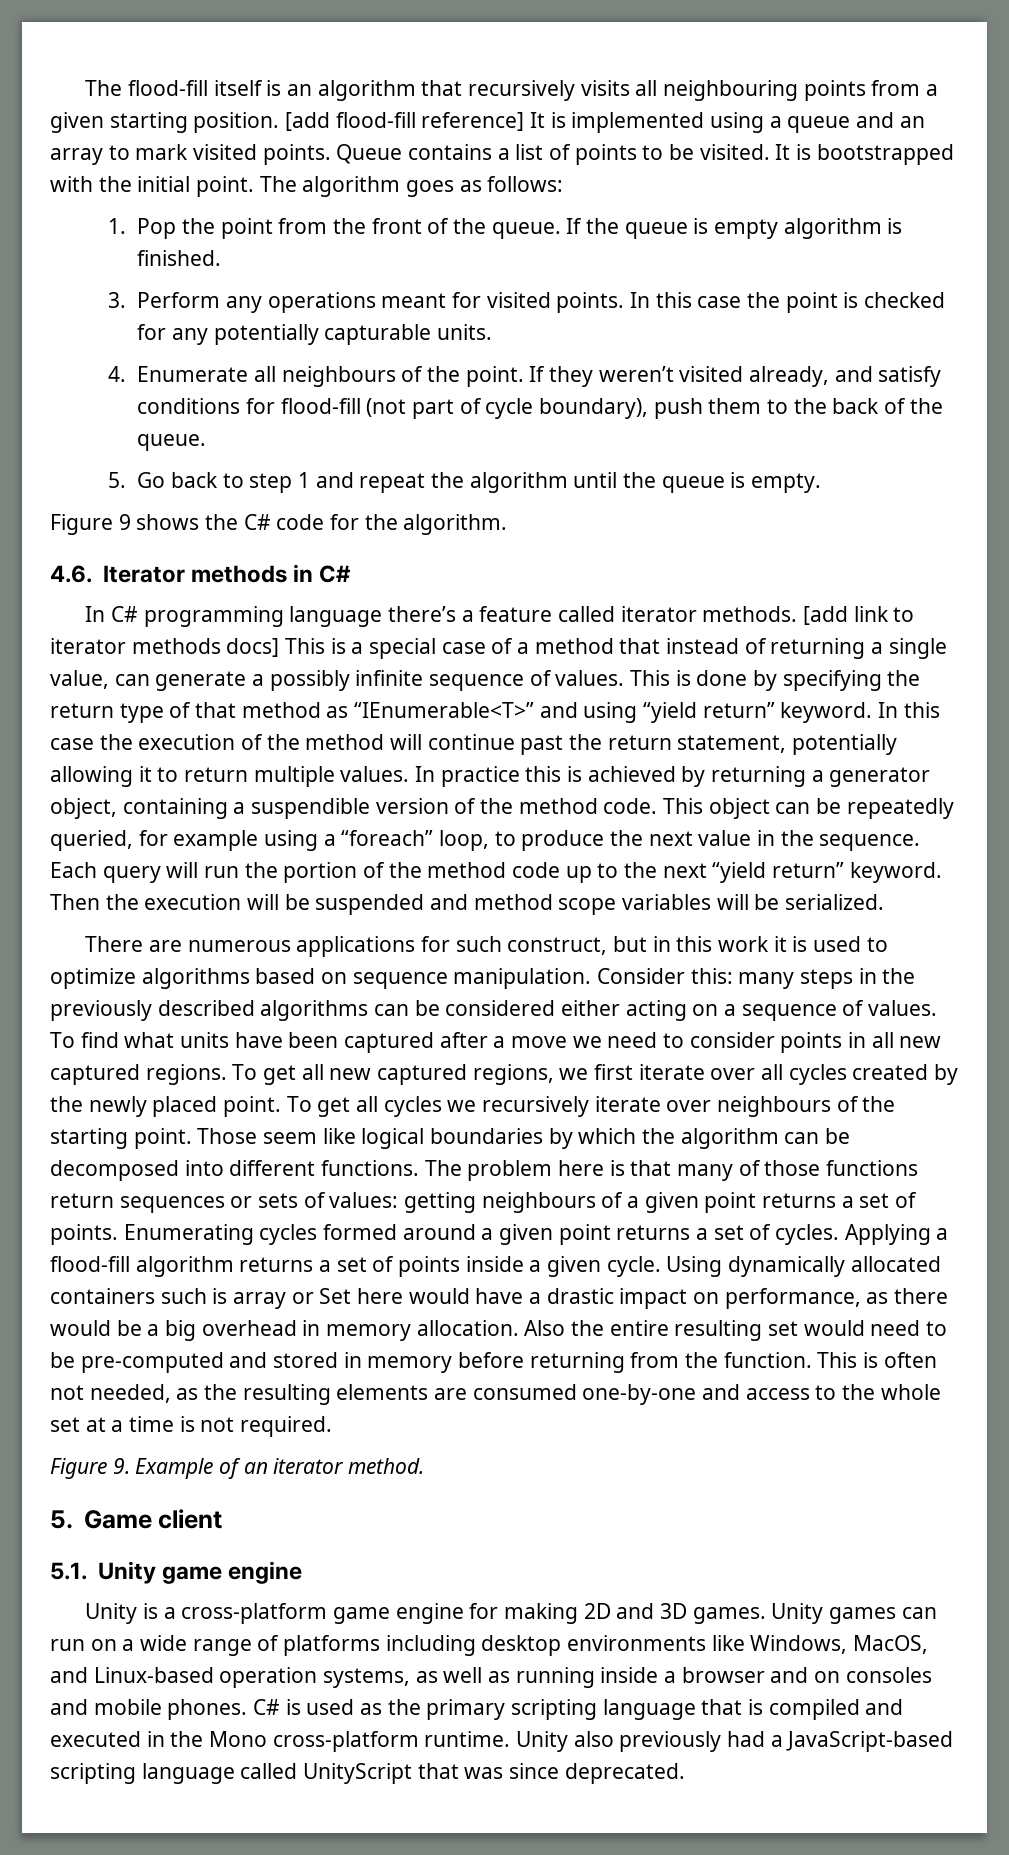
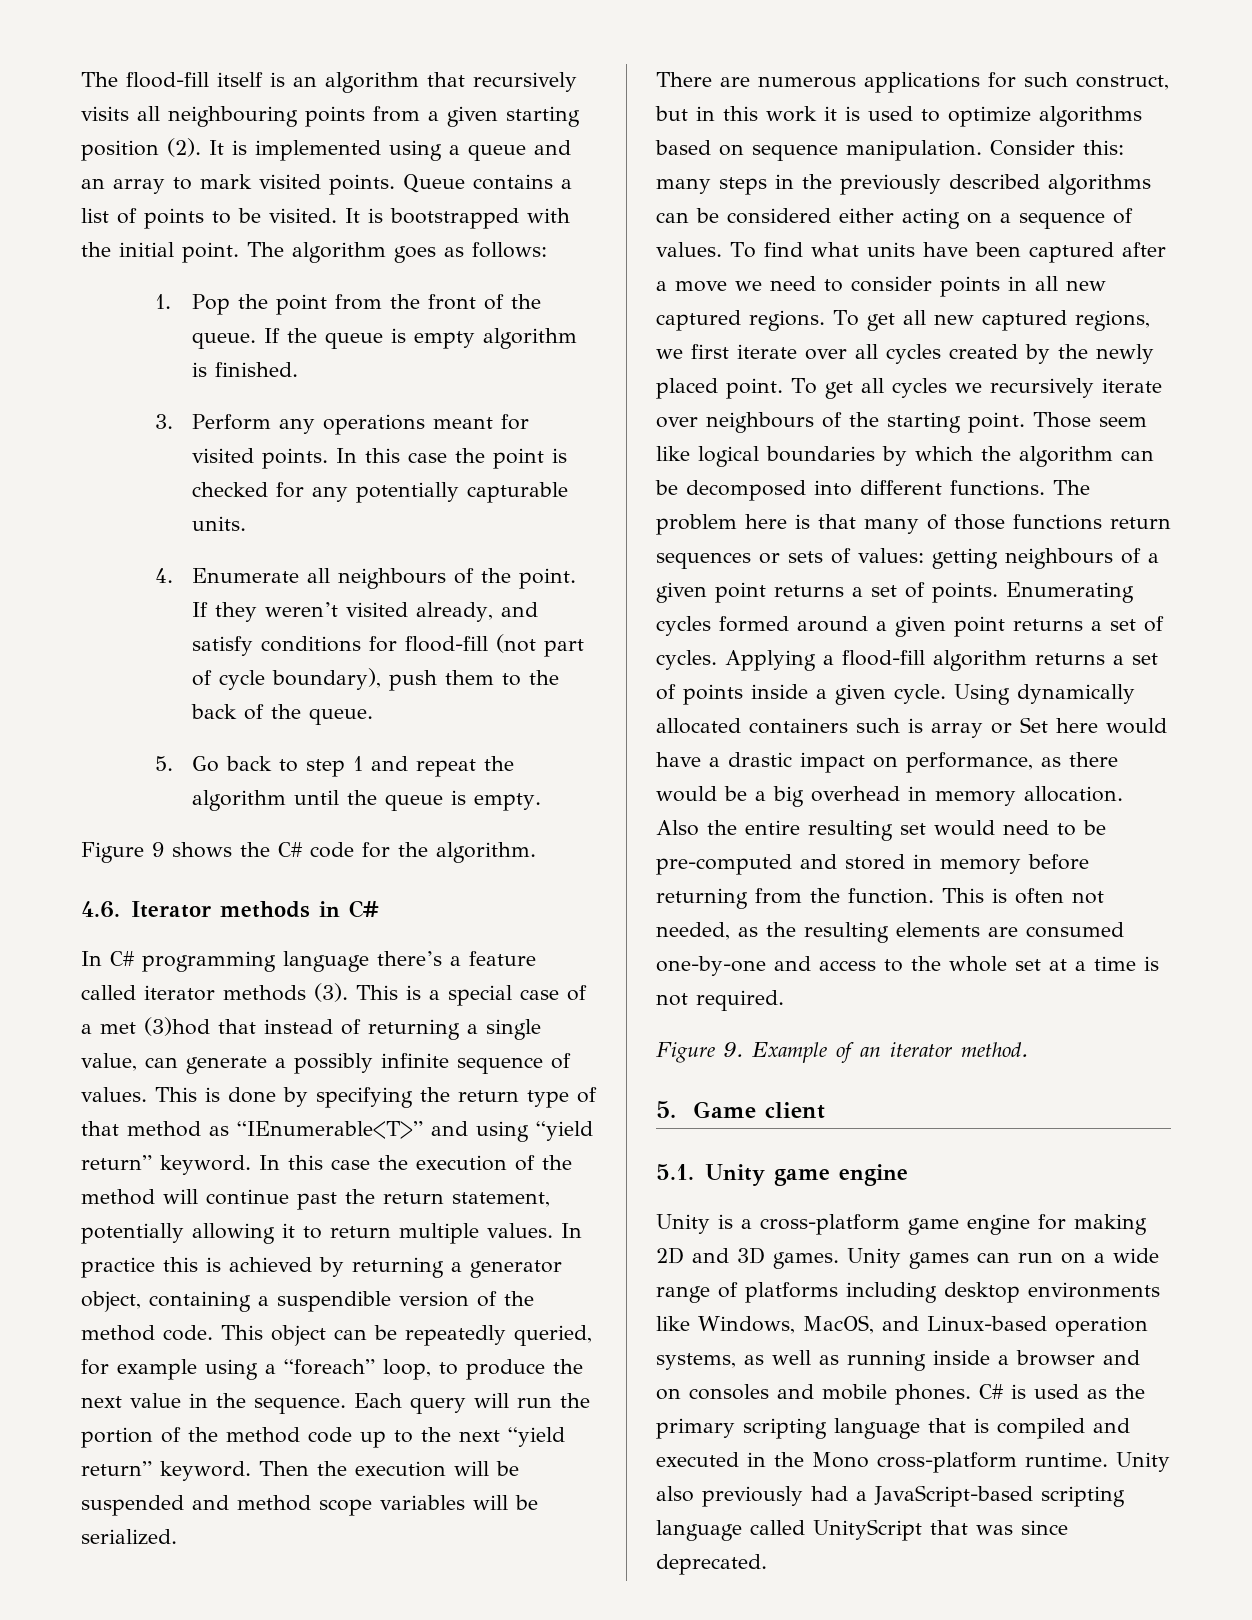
- The flood-fill itself is an algorithm that recursively visits all neighbouring points from a given starting position. [add flood-fill reference] It is implemented using a queue and an array to mark visited points.
+ The flood-fill itself is an algorithm that recursively visits all neighbouring points from a given starting position (2). It is implemented using a queue and an array to mark visited points.
- In C# programming language there’s a feature called iterator methods. [add link to iterator methods docs] This is a special case of a method that instead of returning a single value, can generate a possibly infinite sequence of values.
+ In C# programming language there’s a feature called iterator methods (3). This is a special case of a met (3)hod that instead of returning a single value, can generate a possibly infinite sequence of values.

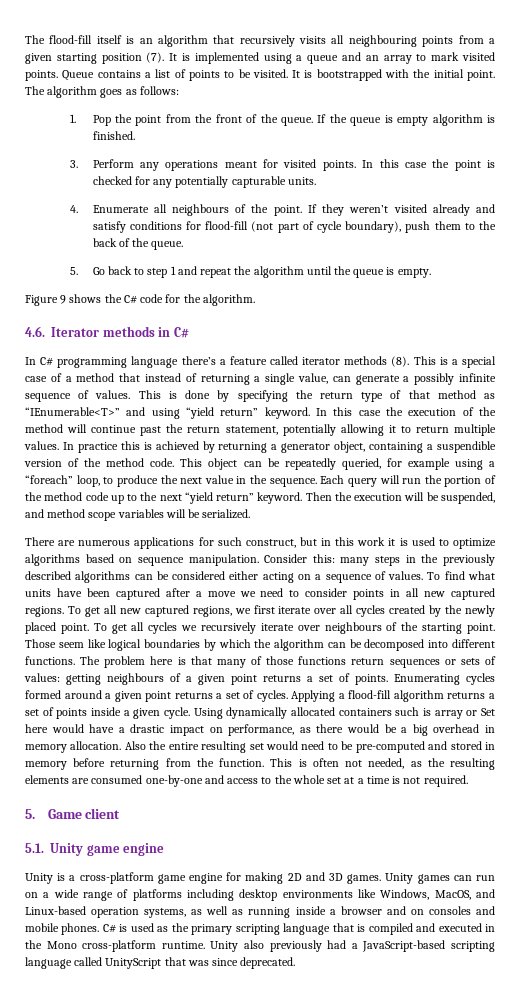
- The flood-fill itself is an algorithm that recursively visits all neighbouring points from a given starting position (2).
+ The flood-fill itself is an algorithm that recursively visits all neighbouring points from a given starting position (7).
- If they weren’t visited already, and satisfy conditions for flood-fill (not part of cycle boundary), push them to the back of the queue.
+ If they weren’t visited already and satisfy conditions for flood-fill (not part of cycle boundary), push them to the back of the queue.
- In C# programming language there’s a feature called iterator methods (3).
+ In C# programming language there’s a feature called iterator methods (8).
- This is a special case of a met (3)hod that instead of returning a single value, can generate a possibly infinite sequence of values.
+ This is a special case of a method that instead of returning a single value, can generate a possibly infinite sequence of values.
- Then the execution will be suspended and method scope variables will be serialized.
+ Then the execution will be suspended, and method scope variables will be serialized.
- Figure 9. Example of an iterator method.

